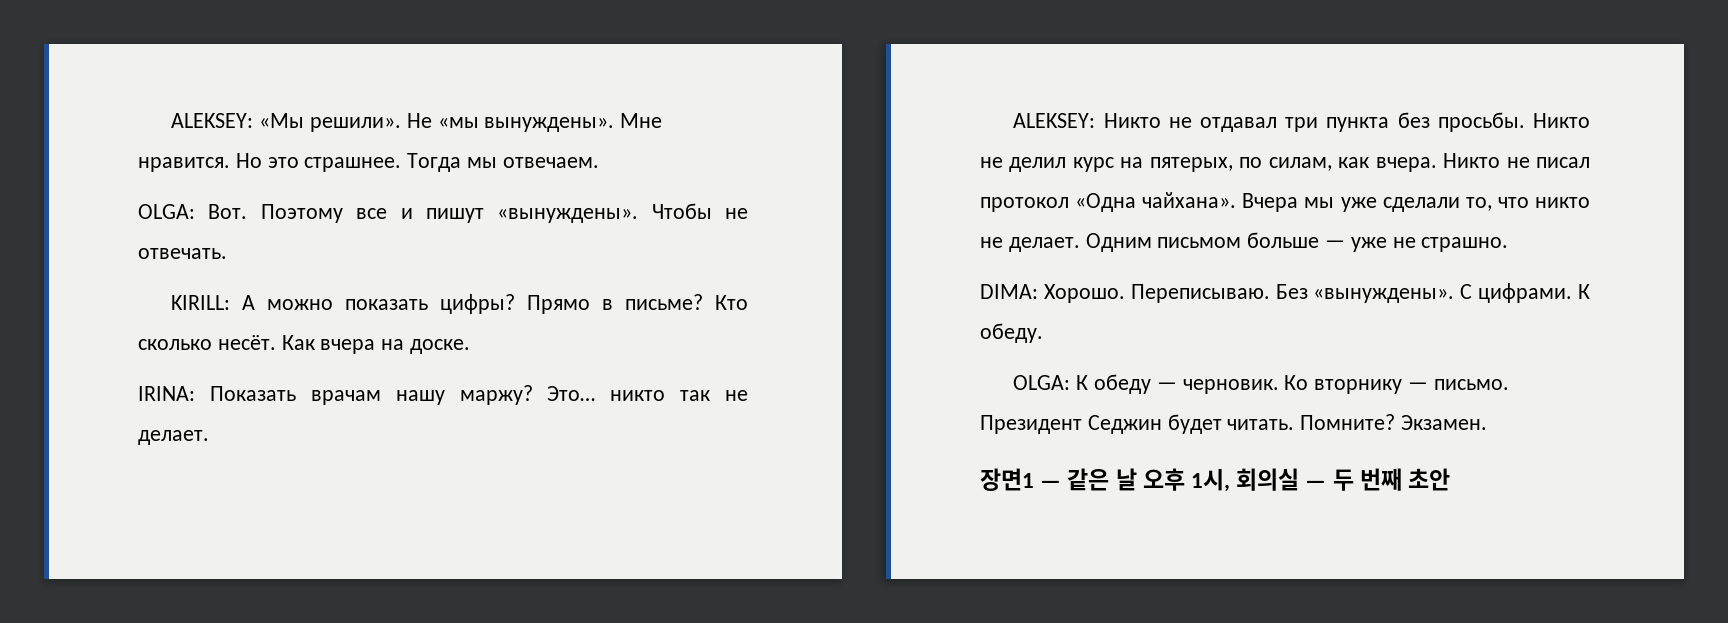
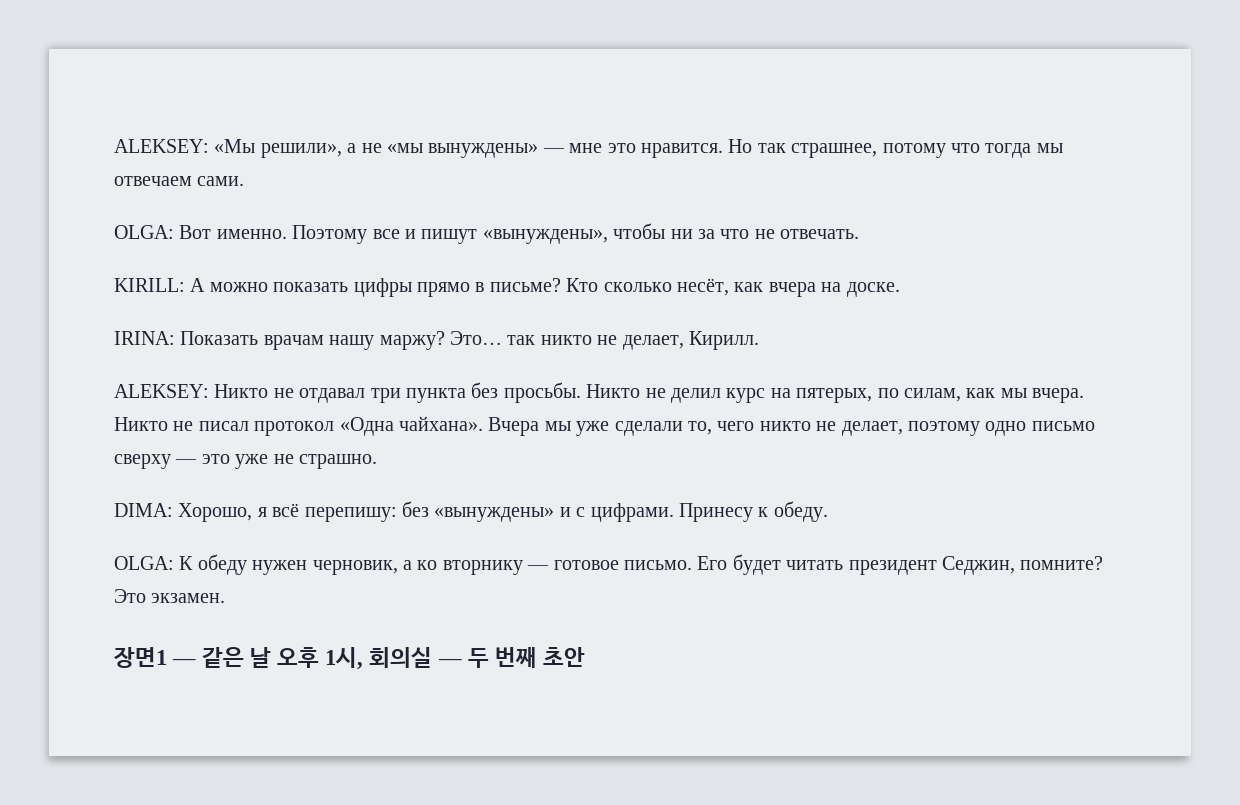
- ALEKSEY: «Мы решили». Не «мы вынуждены». Мне нравится. Но это страшнее. Тогда мы отвечаем.
- OLGA: Вот. Поэтому все и пишут «вынуждены». Чтобы не отвечать.
+ ALEKSEY: «Мы решили», а не «мы вынуждены» — мне это нравится. Но так страшнее, потому что тогда мы отвечаем сами.
+ OLGA: Вот именно. Поэтому все и пишут «вынуждены», чтобы ни за что не отвечать.
- KIRILL: А можно показать цифры? Прямо в письме?
+ KIRILL: А можно показать цифры прямо в письме?
- Кто сколько несёт. Как вчера на доске.
+ Кто сколько несёт, как вчера на доске.
- Это… никто так не делает.
+ Это… так никто не делает, Кирилл.
- Никто не делил курс на пятерых, по силам, как вчера.
+ Никто не делил курс на пятерых, по силам, как мы вчера.
- Вчера мы уже сделали то, что никто не делает. Одним письмом больше — уже не страшно.
- DIMA: Хорошо. Переписываю. Без «вынуждены». С цифрами. К обеду.
- OLGA: К обеду — черновик. Ко вторнику — письмо. Президент Седжин будет читать. Помните? Экзамен.
+ Вчера мы уже сделали то, чего никто не делает, поэтому одно письмо сверху — это уже не страшно.
+ DIMA: Хорошо, я всё перепишу: без «вынуждены» и с цифрами. Принесу к обеду.
+ OLGA: К обеду нужен черновик, а ко вторнику — готовое письмо. Его будет читать президент Седжин, помните? Это экзамен.

